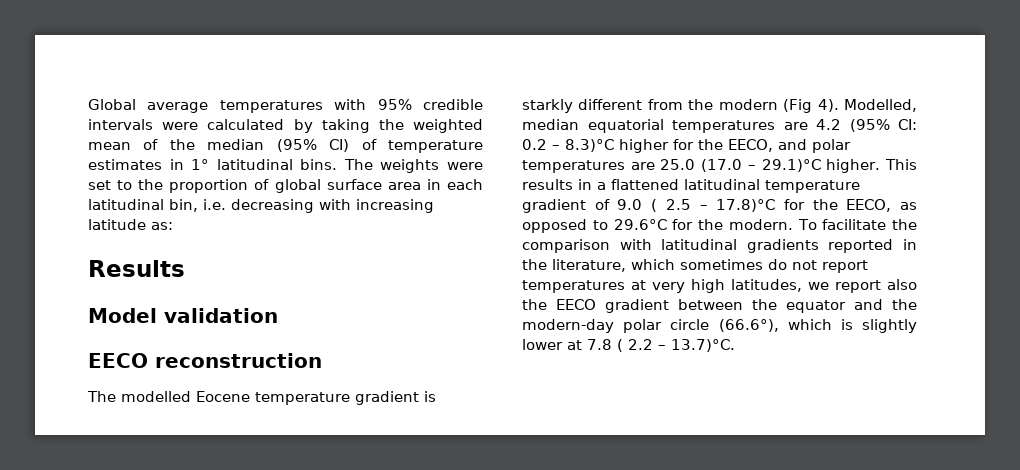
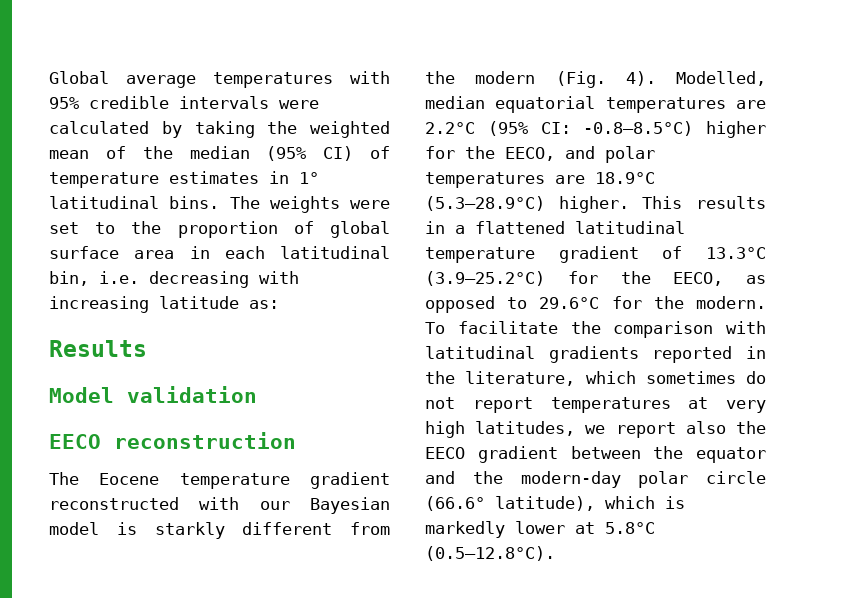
- The modelled Eocene temperature gradient is starkly different from the modern (Fig 4).
+ The Eocene temperature gradient reconstructed with our Bayesian model is starkly different from the modern (Fig. 4).
- Modelled, median equatorial temperatures are 4.2 (95% CI: 0.2 – 8.3)°C higher for the EECO, and polar temperatures are 25.0 (17.0 – 29.1)°C higher.
+ Modelled, median equatorial temperatures are 2.2°C (95% CI: -0.8–8.5°C) higher for the EECO, and polar temperatures are 18.9°C (5.3–28.9°C) higher.
- This results in a flattened latitudinal temperature gradient of 9.0 ( 2.5 – 17.8)°C for the EECO, as opposed to 29.6°C for the modern.
+ This results in a flattened latitudinal temperature gradient of 13.3°C (3.9–25.2°C) for the EECO, as opposed to 29.6°C for the modern.
- To facilitate the comparison with latitudinal gradients reported in the literature, which sometimes do not report temperatures at very high latitudes, we report also the EECO gradient between the equator and the modern-day polar circle (66.6°), which is slightly lower at 7.8 ( 2.2 – 13.7)°C.
+ To facilitate the comparison with latitudinal gradients reported in the literature, which sometimes do not report temperatures at very high latitudes, we report also the EECO gradient between the equator and the modern-day polar circle (66.6° latitude), which is markedly lower at 5.8°C (0.5–12.8°C).

